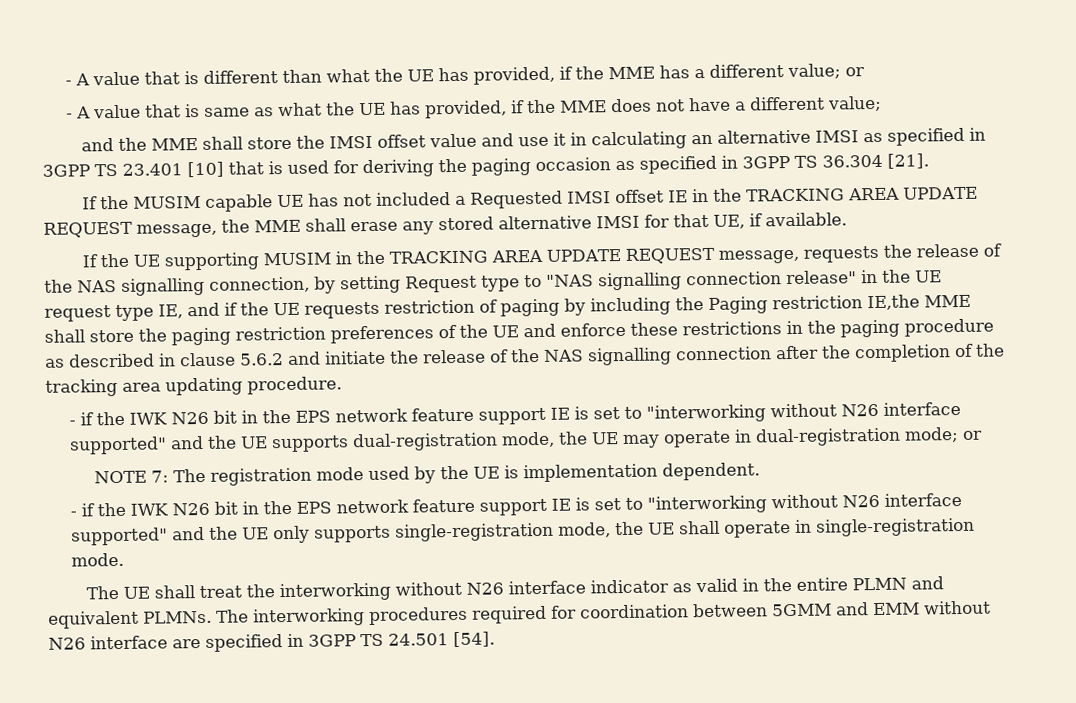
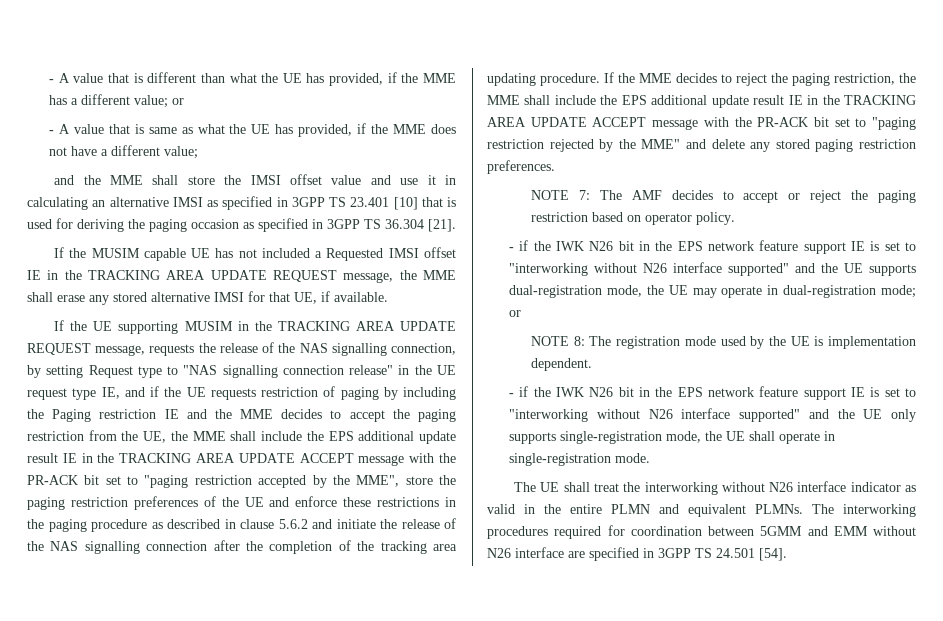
- If the UE supporting MUSIM in the TRACKING AREA UPDATE REQUEST message, requests the release of the NAS signalling connection, by setting Request type to "NAS signalling connection release" in the UE request type IE, and if the UE requests restriction of paging by including the Paging restriction IE,the MME shall store the paging restriction preferences of the UE and enforce these restrictions in the paging procedure as described in clause 5.6.2 and initiate the release of the NAS signalling connection after the completion of the tracking area updating procedure.
+ If the UE supporting MUSIM in the TRACKING AREA UPDATE REQUEST message, requests the release of the NAS signalling connection, by setting Request type to "NAS signalling connection release" in the UE request type IE, and if the UE requests restriction of paging by including the Paging restriction IE and the MME decides to accept the paging restriction from the UE, the MME shall include the EPS additional update result IE in the TRACKING AREA UPDATE ACCEPT message with the PR-ACK bit set to "paging restriction accepted by the MME", store the paging restriction preferences of the UE and enforce these restrictions in the paging procedure as described in clause 5.6.2 and initiate the release of the NAS signalling connection after the completion of the tracking area updating procedure. If the MME decides to reject the paging restriction, the MME shall include the EPS additional update result IE in the TRACKING AREA UPDATE ACCEPT message with the PR-ACK bit set to "paging restriction rejected by the MME" and delete any stored paging restriction preferences.
+ NOTE 7: The AMF decides to accept or reject the paging restriction based on operator policy.
- NOTE 7: The registration mode used by the UE is implementation dependent.
+ NOTE 8: The registration mode used by the UE is implementation dependent.

